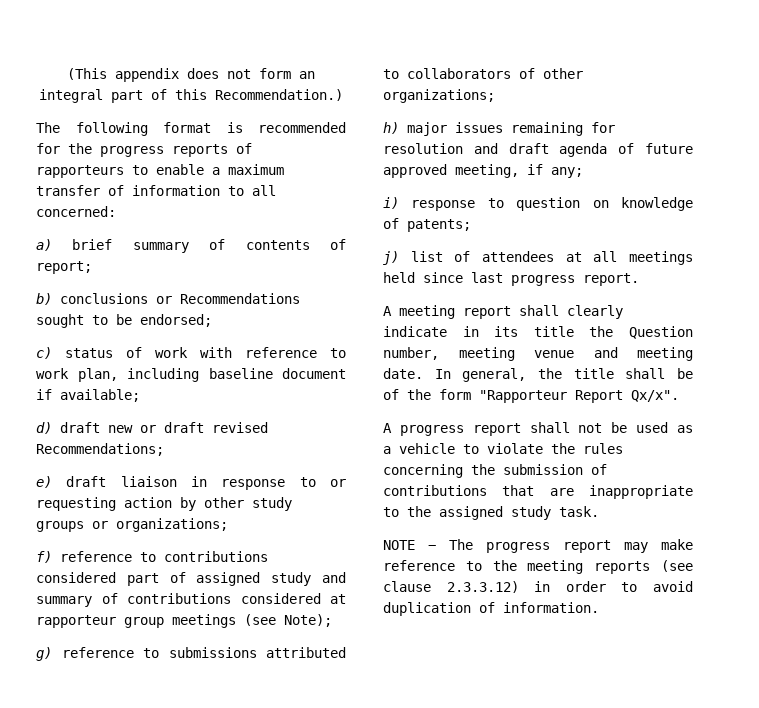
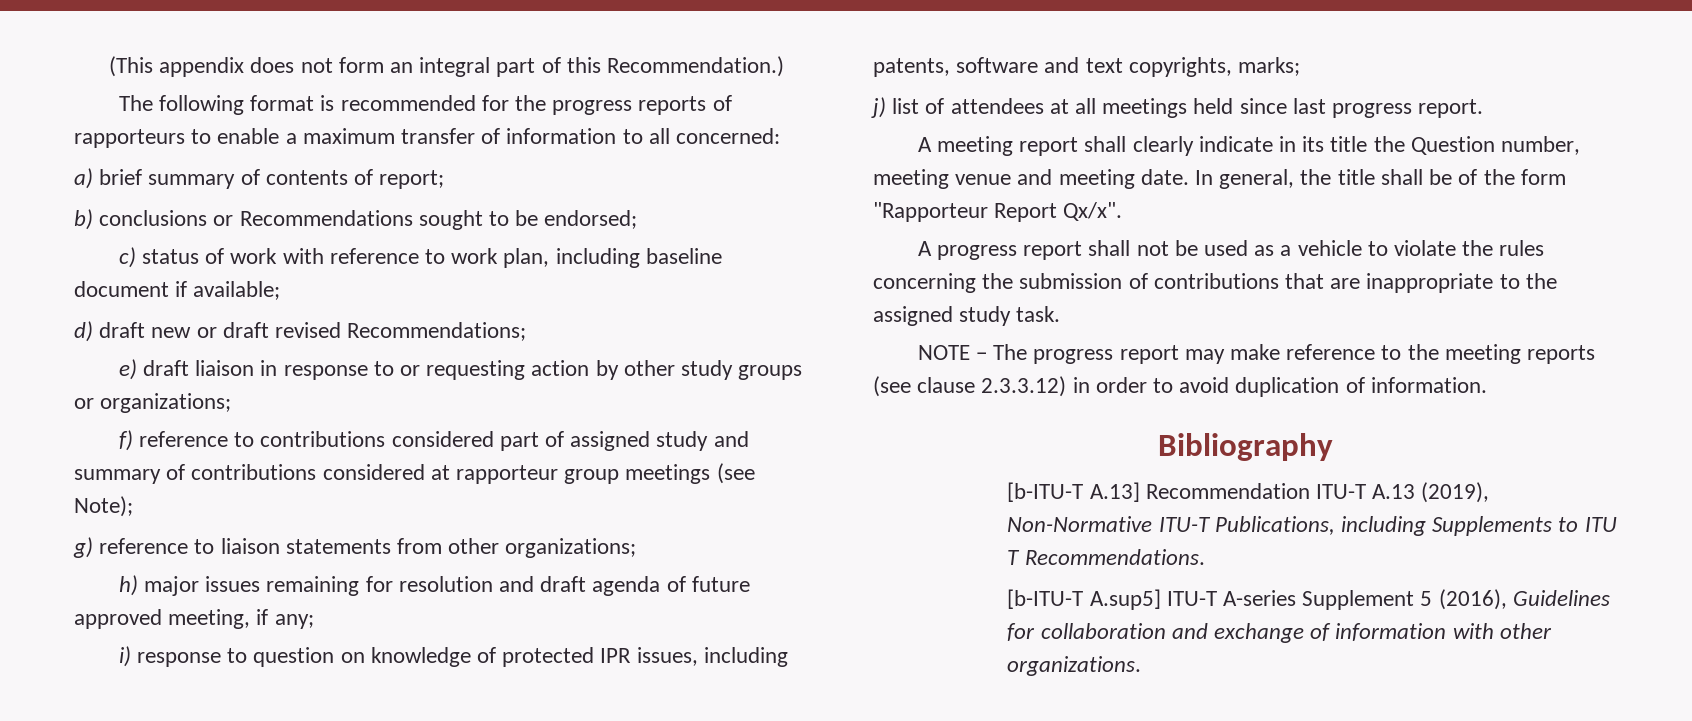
- g) reference to submissions attributed to collaborators of other organizations;
+ g) reference to liaison statements from other organizations;
- i) response to question on knowledge of patents;
+ i) response to question on knowledge of protected IPR issues, including patents, software and text copyrights, marks;
+ Bibliography
+ [b-ITU-T A.13] Recommendation ITU-T A.13 (2019), Non-Normative ITU-T Publications, including Supplements to ITU T Recommendations.
+ [b-ITU-T A.sup5] ITU-T A-series Supplement 5 (2016), Guidelines for collaboration and exchange of information with other organizations.

